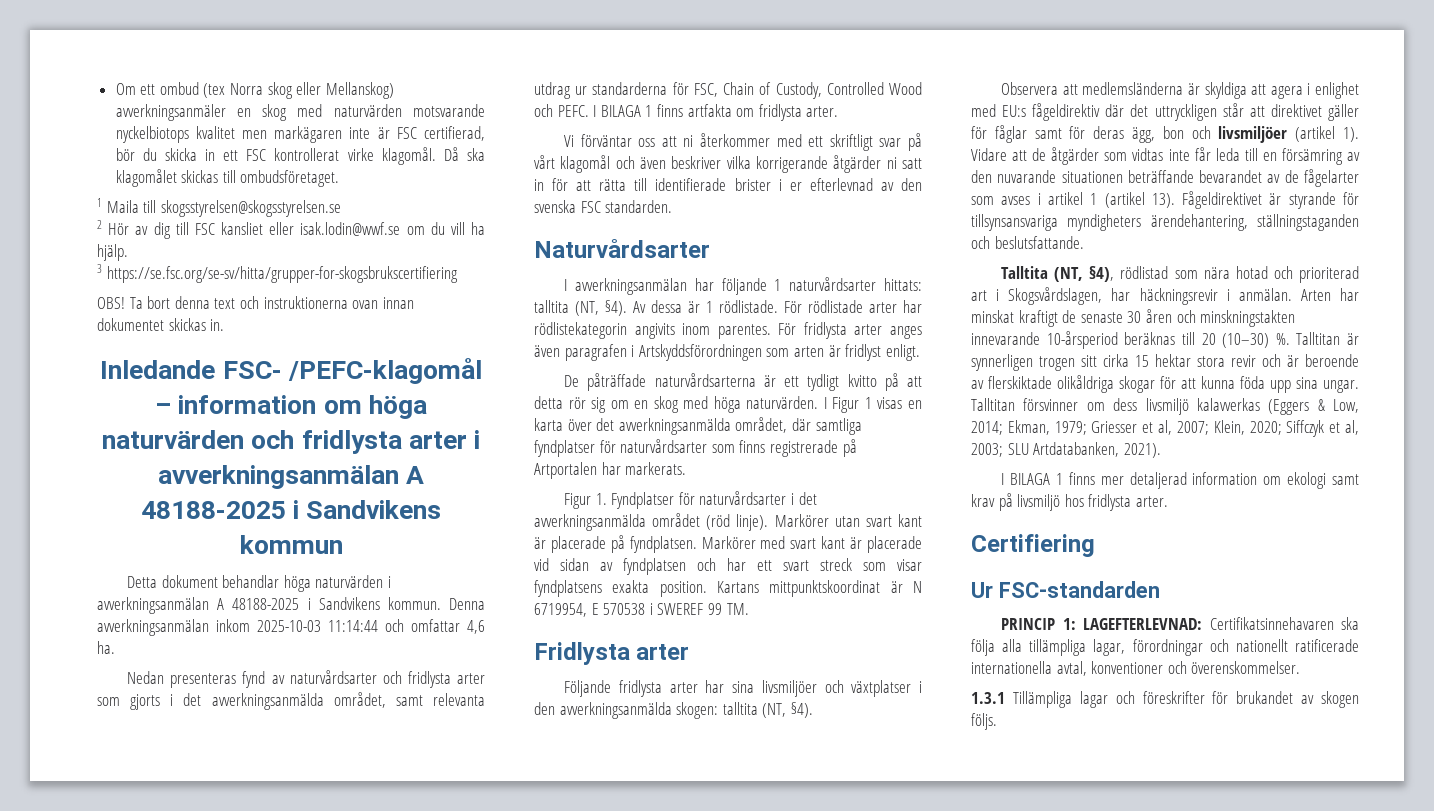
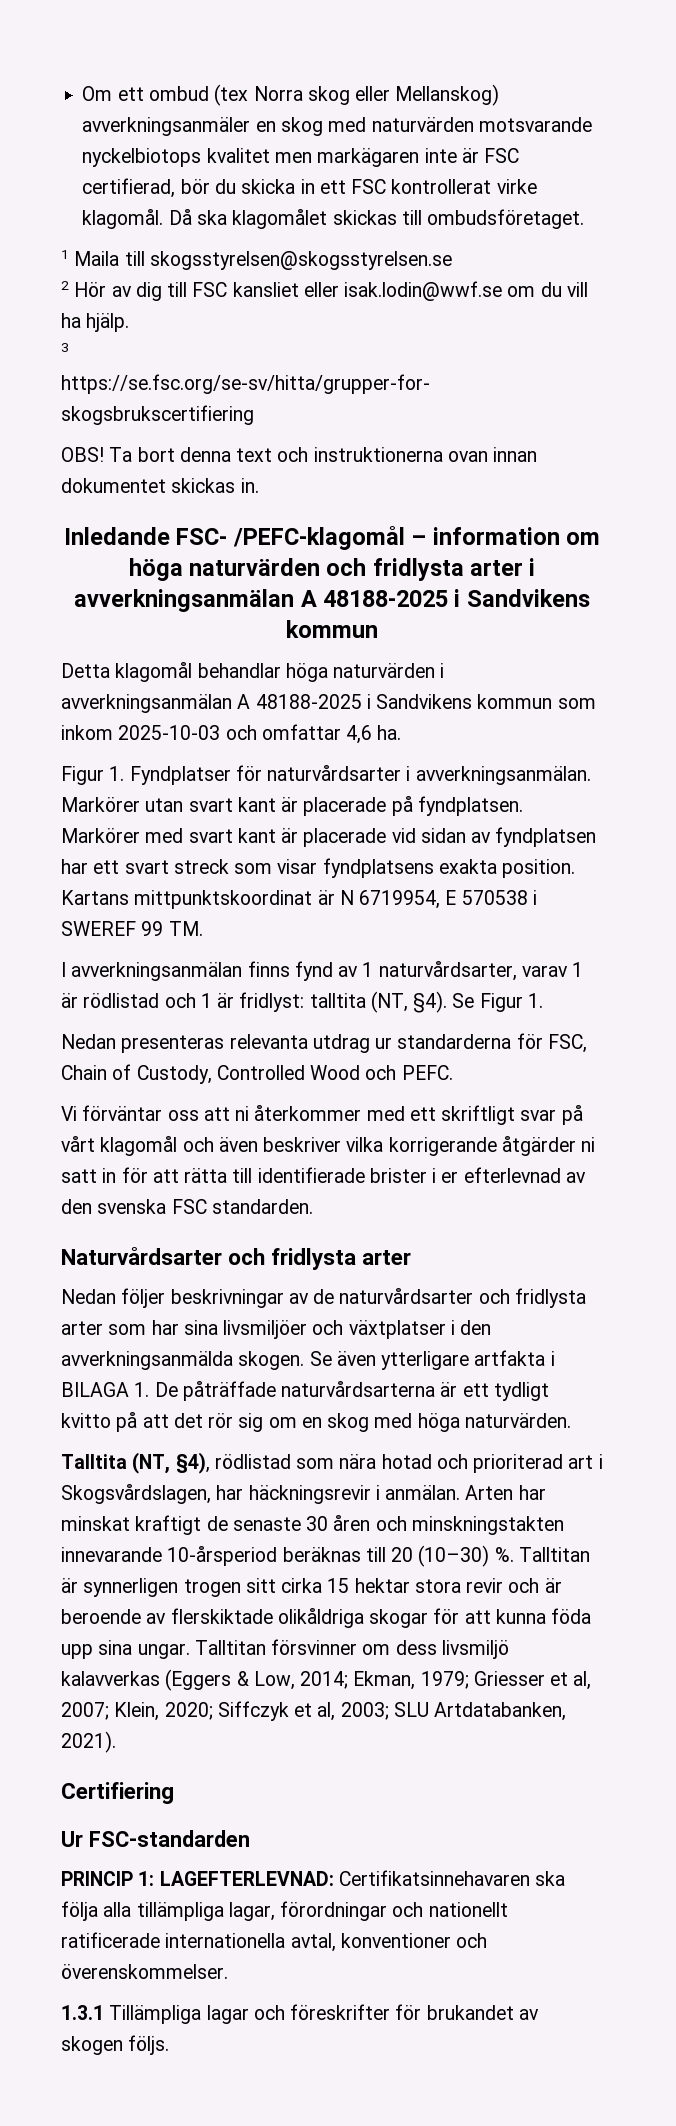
- Detta dokument behandlar höga naturvärden i avverkningsanmälan A 48188-2025 i Sandvikens kommun. Denna avverkningsanmälan inkom 2025-10-03 11:14:44 och omfattar 4,6 ha.
+ Detta klagomål behandlar höga naturvärden i avverkningsanmälan A 48188-2025 i Sandvikens kommun som inkom 2025-10-03 och omfattar 4,6 ha.
- Nedan presenteras fynd av naturvårdsarter och fridlysta arter som gjorts i det avverkningsanmälda området, samt relevanta utdrag ur standarderna för FSC, Chain of Custody, Controlled Wood och PEFC. I BILAGA 1 finns artfakta om fridlysta arter.
+ Figur 1. Fyndplatser för naturvårdsarter i avverkningsanmälan. Markörer utan svart kant är placerade på fyndplatsen. Markörer med svart kant är placerade vid sidan av fyndplatsen har ett svart streck som visar fyndplatsens exakta position. Kartans mittpunktskoordinat är N 6719954, E 570538 i SWEREF 99 TM.
+ I avverkningsanmälan finns fynd av 1 naturvårdsarter, varav 1 är rödlistad och 1 är fridlyst: talltita (NT, §4). Se Figur 1.
+ Nedan presenteras relevanta utdrag ur standarderna för FSC, Chain of Custody, Controlled Wood och PEFC.
- Naturvårdsarter
- I avverkningsanmälan har följande 1 naturvårdsarter hittats: talltita (NT, §4). Av dessa är 1 rödlistade. För rödlistade arter har rödlistekategorin angivits inom parentes. För fridlysta arter anges även paragrafen i Artskyddsförordningen som arten är fridlyst enligt.
- De påträffade naturvårdsarterna är ett tydligt kvitto på att detta rör sig om en skog med höga naturvärden. I Figur 1 visas en karta över det avverkningsanmälda området, där samtliga fyndplatser för naturvårdsarter som finns registrerade på Artportalen har markerats.
- Figur 1. Fyndplatser för naturvårdsarter i det avverkningsanmälda området (röd linje). Markörer utan svart kant är placerade på fyndplatsen. Markörer med svart kant är placerade vid sidan av fyndplatsen och har ett svart streck som visar fyndplatsens exakta position. Kartans mittpunktskoordinat är N 6719954, E 570538 i SWEREF 99 TM.
- Fridlysta arter
- Följande fridlysta arter har sina livsmiljöer och växtplatser i den avverkningsanmälda skogen: talltita (NT, §4).
- Observera att medlemsländerna är skyldiga att agera i enlighet med EU:s fågeldirektiv där det uttryckligen står att direktivet gäller för fåglar samt för deras ägg, bon och livsmiljöer (artikel 1). Vidare att de åtgärder som vidtas inte får leda till en försämring av den nuvarande situationen beträffande bevarandet av de fågelarter som avses i artikel 1 (artikel 13). Fågeldirektivet är styrande för tillsynsansvariga myndigheters ärendehantering, ställningstaganden och beslutsfattande.
+ Naturvårdsarter och fridlysta arter
+ Nedan följer beskrivningar av de naturvårdsarter och fridlysta arter som har sina livsmiljöer och växtplatser i den avverkningsanmälda skogen. Se även ytterligare artfakta i BILAGA 1. De påträffade naturvårdsarterna är ett tydligt kvitto på att det rör sig om en skog med höga naturvärden.
- I BILAGA 1 finns mer detaljerad information om ekologi samt krav på livsmiljö hos fridlysta arter.

